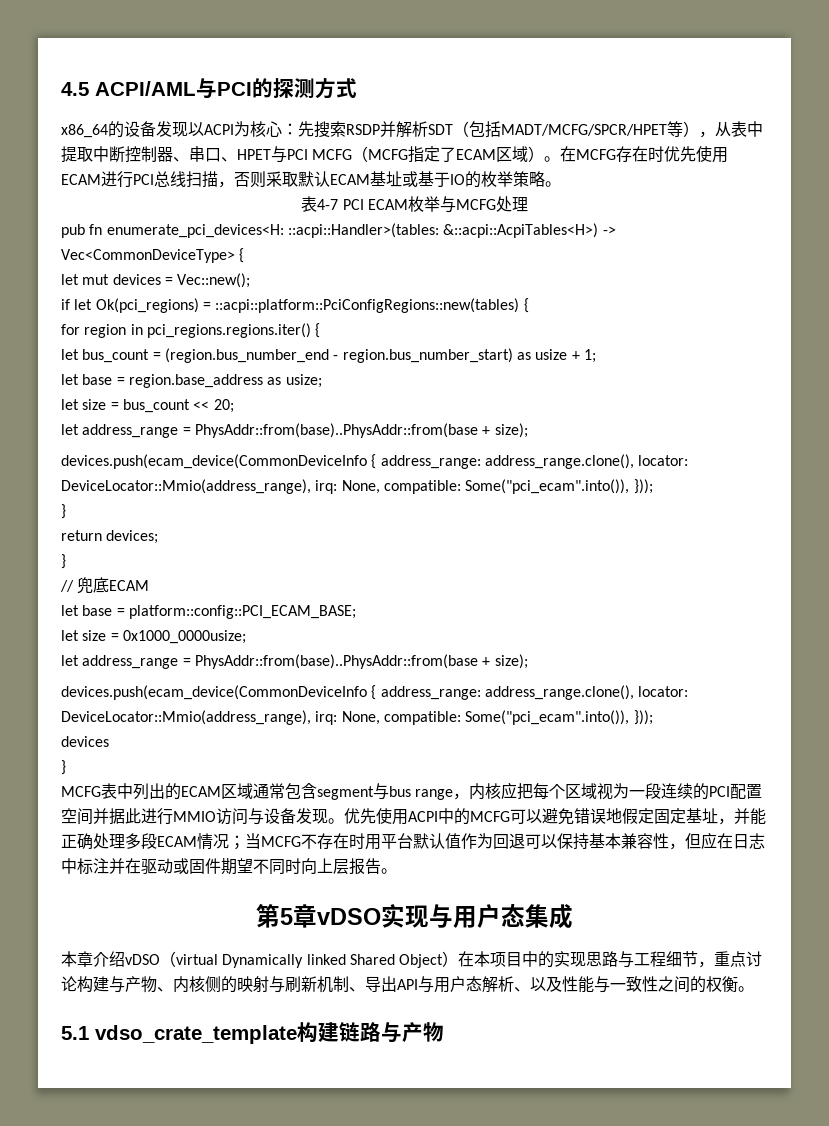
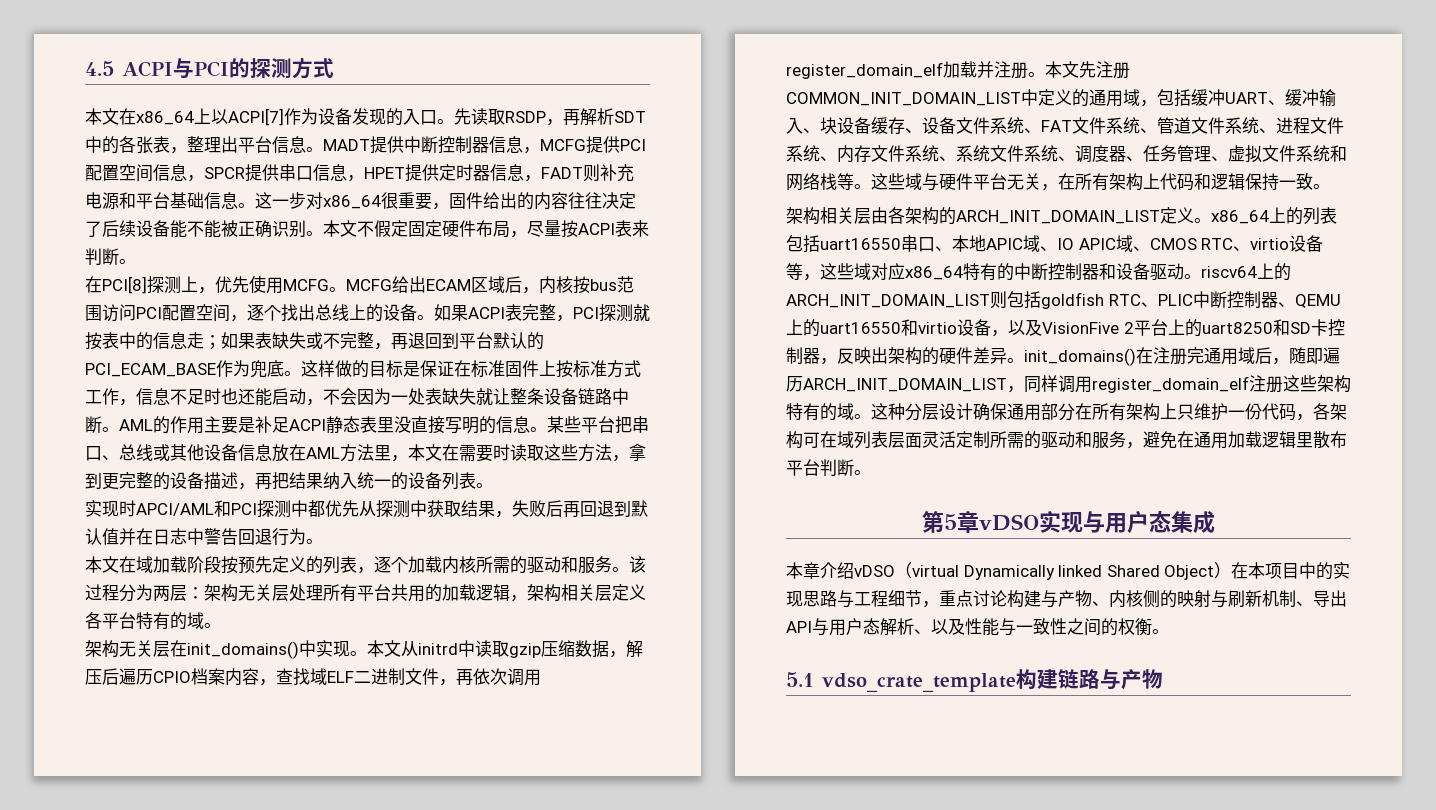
- 4.5 ACPI/AML与PCI的探测方式
+ 4.5 ACPI与PCI的探测方式
- x86_64的设备发现以ACPI为核心：先搜索RSDP并解析SDT（包括MADT/MCFG/SPCR/HPET等），从表中提取中断控制器、串口、HPET与PCI MCFG（MCFG指定了ECAM区域）。在MCFG存在时优先使用ECAM进行PCI总线扫描，否则采取默认ECAM基址或基于IO的枚举策略。
- 表4-7 PCI ECAM枚举与MCFG处理
- pub fn enumerate_pci_devices<H: ::acpi::Handler>(tables: &::acpi::AcpiTables<H>) -> Vec<CommonDeviceType> {
- let mut devices = Vec::new();
- if let Ok(pci_regions) = ::acpi::platform::PciConfigRegions::new(tables) {
- for region in pci_regions.regions.iter() {
- let bus_count = (region.bus_number_end - region.bus_number_start) as usize + 1;
- let base = region.base_address as usize;
- let size = bus_count << 20;
- let address_range = PhysAddr::from(base)..PhysAddr::from(base + size);
- devices.push(ecam_device(CommonDeviceInfo { address_range: address_range.clone(), locator: DeviceLocator::Mmio(address_range), irq: None, compatible: Some("pci_ecam".into()), }));
- }
- return devices;
- }
- // 兜底ECAM
- let base = platform::config::PCI_ECAM_BASE;
- let size = 0x1000_0000usize;
- let address_range = PhysAddr::from(base)..PhysAddr::from(base + size);
- devices.push(ecam_device(CommonDeviceInfo { address_range: address_range.clone(), locator: DeviceLocator::Mmio(address_range), irq: None, compatible: Some("pci_ecam".into()), }));
- devices
- }
- MCFG表中列出的ECAM区域通常包含segment与bus range，内核应把每个区域视为一段连续的PCI配置空间并据此进行MMIO访问与设备发现。优先使用ACPI中的MCFG可以避免错误地假定固定基址，并能正确处理多段ECAM情况；当MCFG不存在时用平台默认值作为回退可以保持基本兼容性，但应在日志中标注并在驱动或固件期望不同时向上层报告。
+ 本文在x86_64上以ACPI[7]作为设备发现的入口。先读取RSDP，再解析SDT中的各张表，整理出平台信息。MADT提供中断控制器信息，MCFG提供PCI配置空间信息，SPCR提供串口信息，HPET提供定时器信息，FADT则补充电源和平台基础信息。这一步对x86_64很重要，固件给出的内容往往决定了后续设备能不能被正确识别。本文不假定固定硬件布局，尽量按ACPI表来判断。
+ 在PCI[8]探测上，优先使用MCFG。MCFG给出ECAM区域后，内核按bus范围访问PCI配置空间，逐个找出总线上的设备。如果ACPI表完整，PCI探测就按表中的信息走；如果表缺失或不完整，再退回到平台默认的PCI_ECAM_BASE作为兜底。这样做的目标是保证在标准固件上按标准方式工作，信息不足时也还能启动，不会因为一处表缺失就让整条设备链路中断。AML的作用主要是补足ACPI静态表里没直接写明的信息。某些平台把串口、总线或其他设备信息放在AML方法里，本文在需要时读取这些方法，拿到更完整的设备描述，再把结果纳入统一的设备列表。
+ 实现时APCI/AML和PCI探测中都优先从探测中获取结果，失败后再回退到默认值并在日志中警告回退行为。
+ 本文在域加载阶段按预先定义的列表，逐个加载内核所需的驱动和服务。该过程分为两层：架构无关层处理所有平台共用的加载逻辑，架构相关层定义各平台特有的域。
+ 架构无关层在init_domains()中实现。本文从initrd中读取gzip压缩数据，解压后遍历CPIO档案内容，查找域ELF二进制文件，再依次调用register_domain_elf加载并注册。本文先注册COMMON_INIT_DOMAIN_LIST中定义的通用域，包括缓冲UART、缓冲输入、块设备缓存、设备文件系统、FAT文件系统、管道文件系统、进程文件系统、内存文件系统、系统文件系统、调度器、任务管理、虚拟文件系统和网络栈等。这些域与硬件平台无关，在所有架构上代码和逻辑保持一致。
+ 架构相关层由各架构的ARCH_INIT_DOMAIN_LIST定义。x86_64上的列表包括uart16550串口、本地APIC域、IO APIC域、CMOS RTC、virtio设备等，这些域对应x86_64特有的中断控制器和设备驱动。riscv64上的ARCH_INIT_DOMAIN_LIST则包括goldfish RTC、PLIC中断控制器、QEMU上的uart16550和virtio设备，以及VisionFive 2平台上的uart8250和SD卡控制器，反映出架构的硬件差异。init_domains()在注册完通用域后，随即遍历ARCH_INIT_DOMAIN_LIST，同样调用register_domain_elf注册这些架构特有的域。这种分层设计确保通用部分在所有架构上只维护一份代码，各架构可在域列表层面灵活定制所需的驱动和服务，避免在通用加载逻辑里散布平台判断。

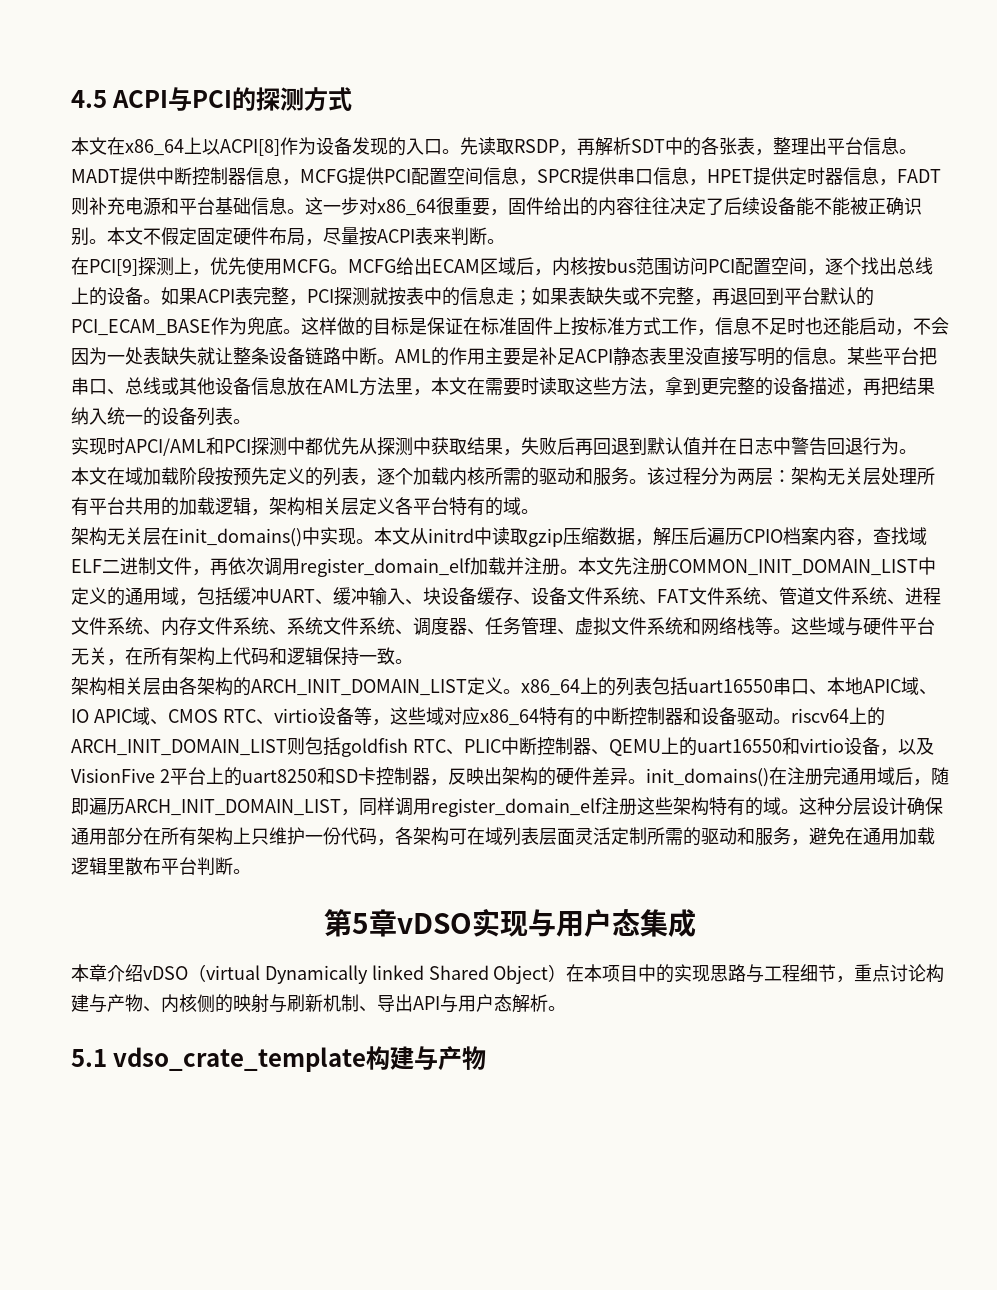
- 本文在x86_64上以ACPI[7]作为设备发现的入口。
+ 本文在x86_64上以ACPI[8]作为设备发现的入口。
- 在PCI[8]探测上，优先使用MCFG。
+ 在PCI[9]探测上，优先使用MCFG。
- 本章介绍vDSO（virtual Dynamically linked Shared Object）在本项目中的实现思路与工程细节，重点讨论构建与产物、内核侧的映射与刷新机制、导出API与用户态解析、以及性能与一致性之间的权衡。
+ 本章介绍vDSO（virtual Dynamically linked Shared Object）在本项目中的实现思路与工程细节，重点讨论构建与产物、内核侧的映射与刷新机制、导出API与用户态解析。
- 5.1 vdso_crate_template构建链路与产物
+ 5.1 vdso_crate_template构建与产物

